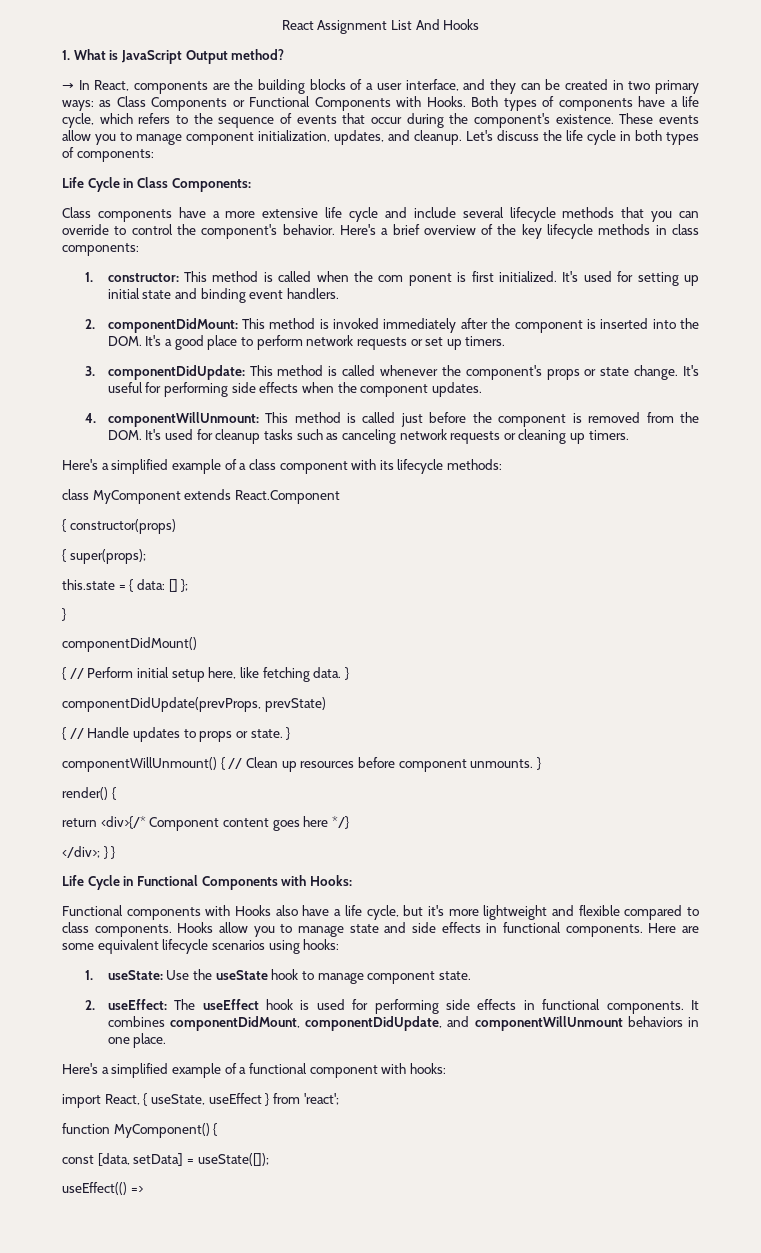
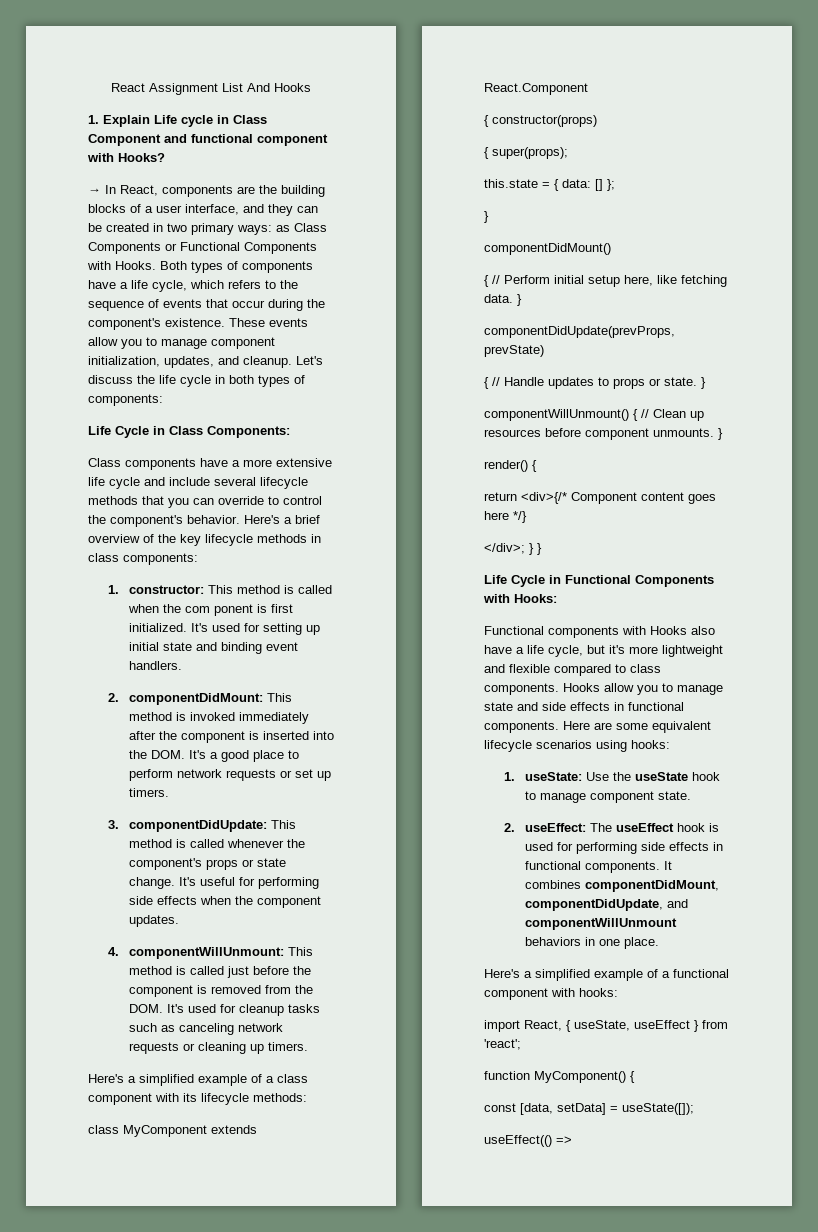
- 1. What is JavaScript Output method?
+ 1. Explain Life cycle in Class Component and functional component with Hooks?

